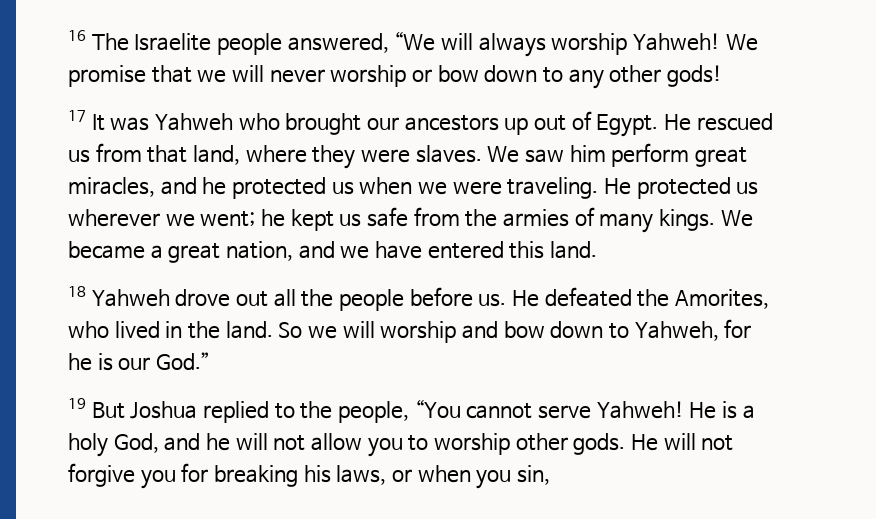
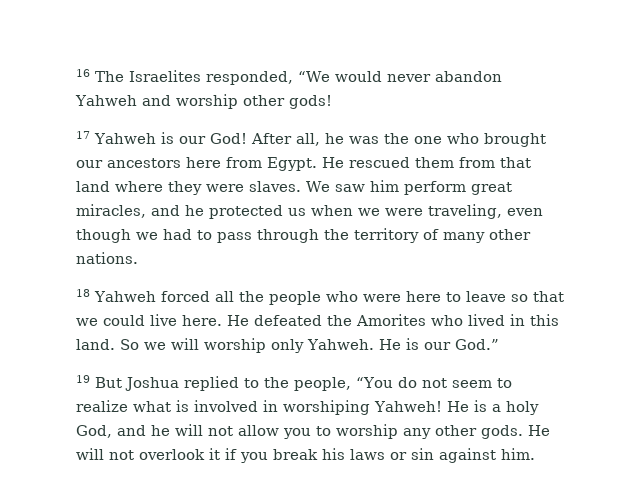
- 16 The Israelite people answered, “We will always worship Yahweh! We promise that we will never worship or bow down to any other gods!
- 17 It was Yahweh who brought our ancestors up out of Egypt.
+ 16 The Israelites responded, “We would never abandon Yahweh and worship other gods!
+ 17 Yahweh is our God! After all, he was the one who brought our ancestors here from Egypt.
- He rescued us from that land, where they were slaves.
+ He rescued them from that land where they were slaves.
- We saw him perform great miracles, and he protected us when we were traveling. He protected us wherever we went; he kept us safe from the armies of many kings. We became a great nation, and we have entered this land.
+ We saw him perform great miracles, and he protected us when we were traveling, even though we had to pass through the territory of many other nations.
- 18 Yahweh drove out all the people before us.
+ 18 Yahweh forced all the people who were here to leave so that we could live here.
- He defeated the Amorites, who lived in the land.
+ He defeated the Amorites who lived in this land.
- So we will worship and bow down to Yahweh, for he is our God.”
+ So we will worship only Yahweh. He is our God.”
- 19 But Joshua replied to the people, “You cannot serve Yahweh!
+ 19 But Joshua replied to the people, “You do not seem to realize what is involved in worshiping Yahweh!
- He is a holy God, and he will not allow you to worship other gods.
+ He is a holy God, and he will not allow you to worship any other gods.
- He will not forgive you for breaking his laws, or when you sin,
+ He will not overlook it if you break his laws or sin against him.

